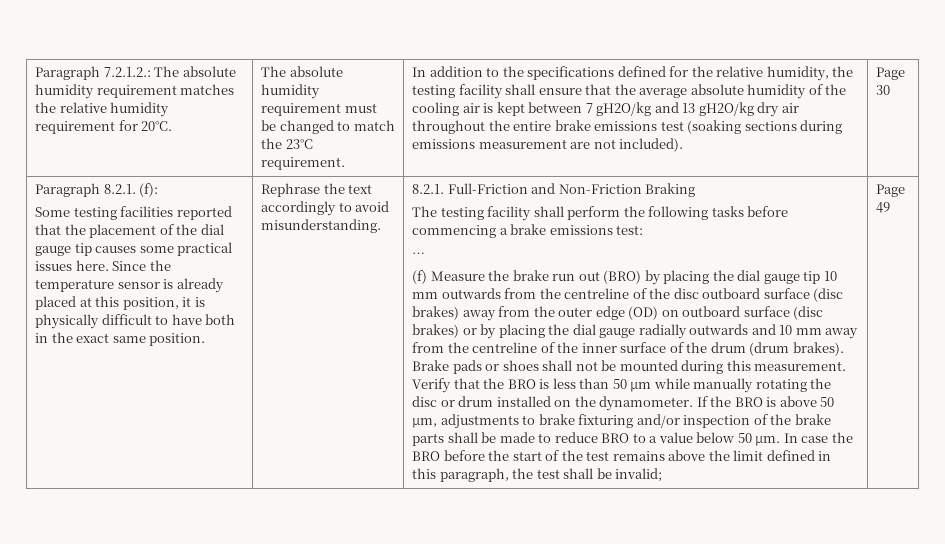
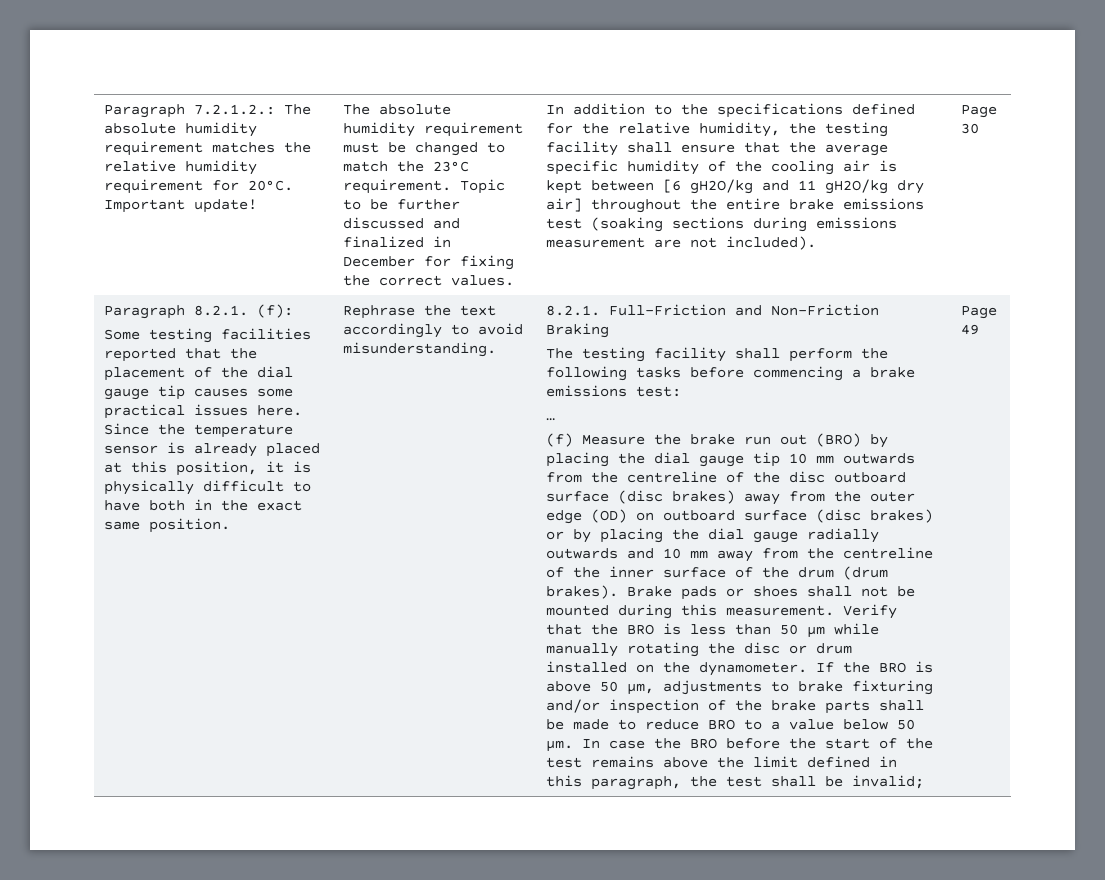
+ Important update!
+ Topic to be further discussed and finalized in December for fixing the correct values.
- In addition to the specifications defined for the relative humidity, the testing facility shall ensure that the average absolute humidity of the cooling air is kept between 7 gH2O/kg and 13 gH2O/kg dry air throughout the entire brake emissions test (soaking sections during emissions measurement are not included).
+ In addition to the specifications defined for the relative humidity, the testing facility shall ensure that the average specific humidity of the cooling air is kept between [6 gH2O/kg and 11 gH2O/kg dry air] throughout the entire brake emissions test (soaking sections during emissions measurement are not included).

